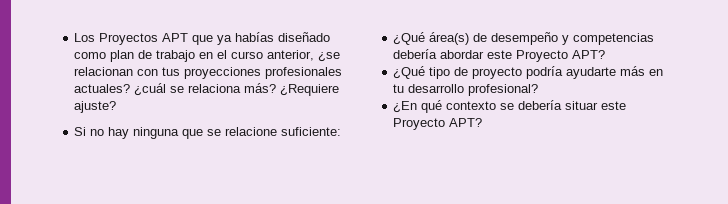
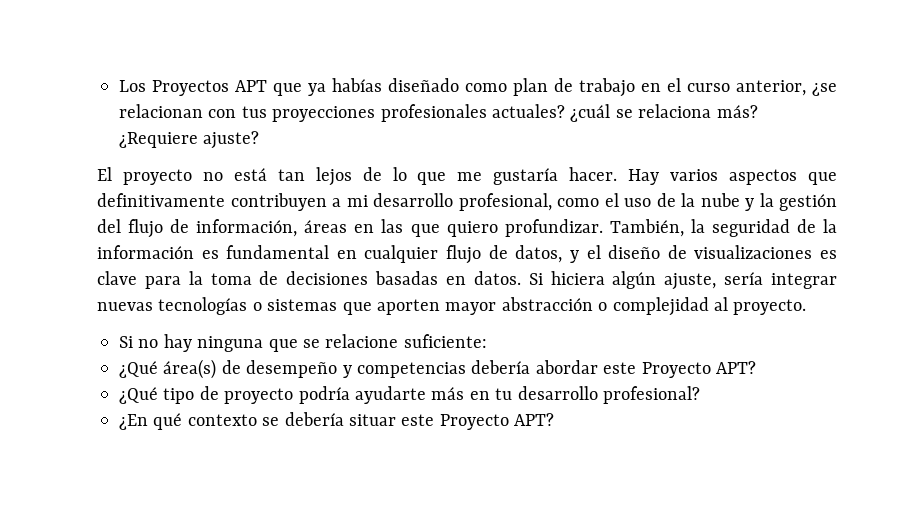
+ El proyecto no está tan lejos de lo que me gustaría hacer. Hay varios aspectos que definitivamente contribuyen a mi desarrollo profesional, como el uso de la nube y la gestión del flujo de información, áreas en las que quiero profundizar. También, la seguridad de la información es fundamental en cualquier flujo de datos, y el diseño de visualizaciones es clave para la toma de decisiones basadas en datos. Si hiciera algún ajuste, sería integrar nuevas tecnologías o sistemas que aporten mayor abstracción o complejidad al proyecto.

